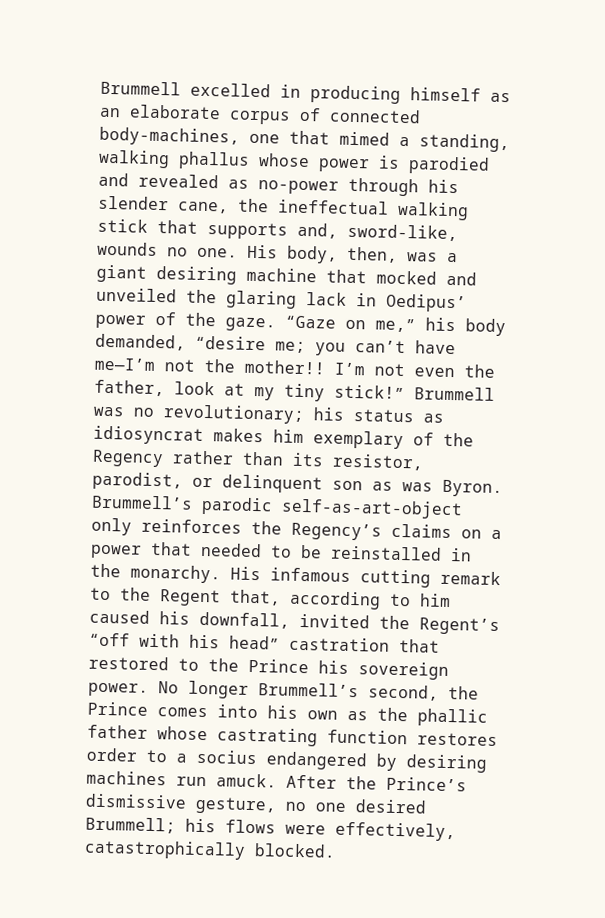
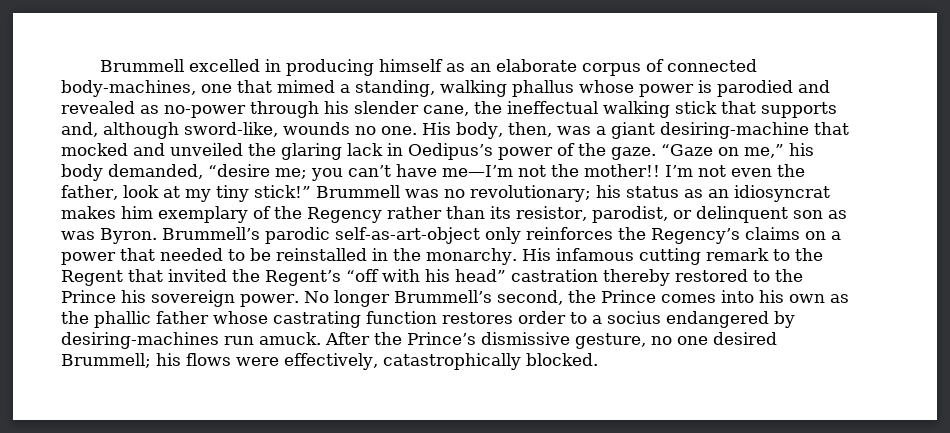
- Brummell excelled in producing himself as an elaborate corpus of connected body-machines, one that mimed a standing, walking phallus whose power is parodied and revealed as no-power through his slender cane, the ineffectual walking stick that supports and, sword-like, wounds no one.
+ Brummell excelled in producing himself as an elaborate corpus of connected body-machines, one that mimed a standing, walking phallus whose power is parodied and revealed as no-power through his slender cane, the ineffectual walking stick that supports and, although sword-like, wounds no one.
- His body, then, was a giant desiring machine that mocked and unveiled the glaring lack in Oedipus’ power of the gaze.
+ His body, then, was a giant desiring-machine that mocked and unveiled the glaring lack in Oedipus’s power of the gaze.
- Brummell was no revolutionary; his status as idiosyncrat makes him exemplary of the Regency rather than its resistor, parodist, or delinquent son as was Byron.
+ Brummell was no revolutionary; his status as an idiosyncrat makes him exemplary of the Regency rather than its resistor, parodist, or delinquent son as was Byron.
- His infamous cutting remark to the Regent that, according to him caused his downfall, invited the Regent’s “off with his head” castration that restored to the Prince his sovereign power.
+ His infamous cutting remark to the Regent that invited the Regent’s “off with his head” castration thereby restored to the Prince his sovereign power.
- No longer Brummell’s second, the Prince comes into his own as the phallic father whose castrating function restores order to a socius endangered by desiring machines run amuck.
+ No longer Brummell’s second, the Prince comes into his own as the phallic father whose castrating function restores order to a socius endangered by desiring-machines run amuck.

